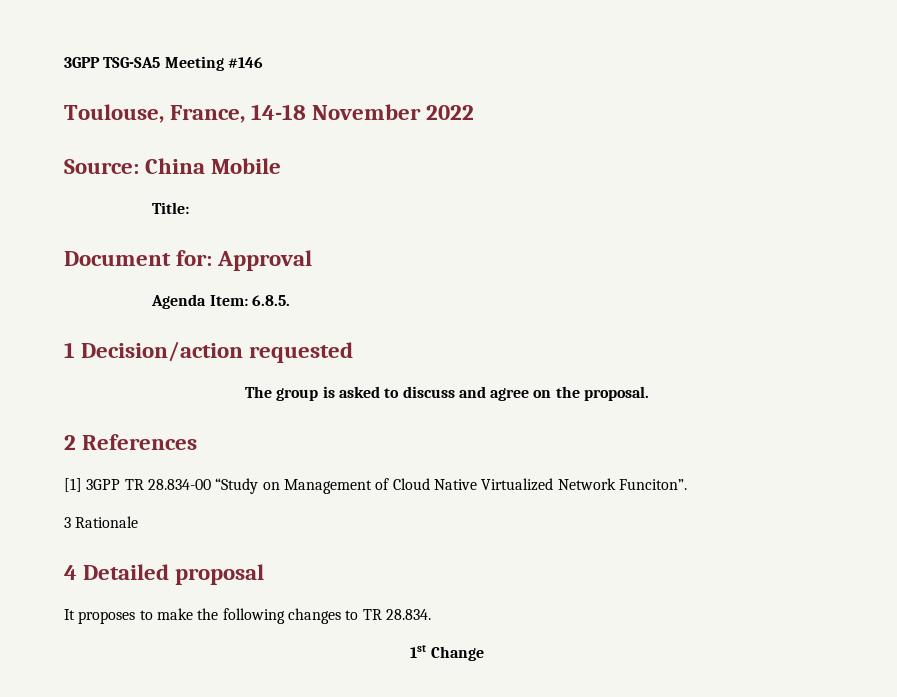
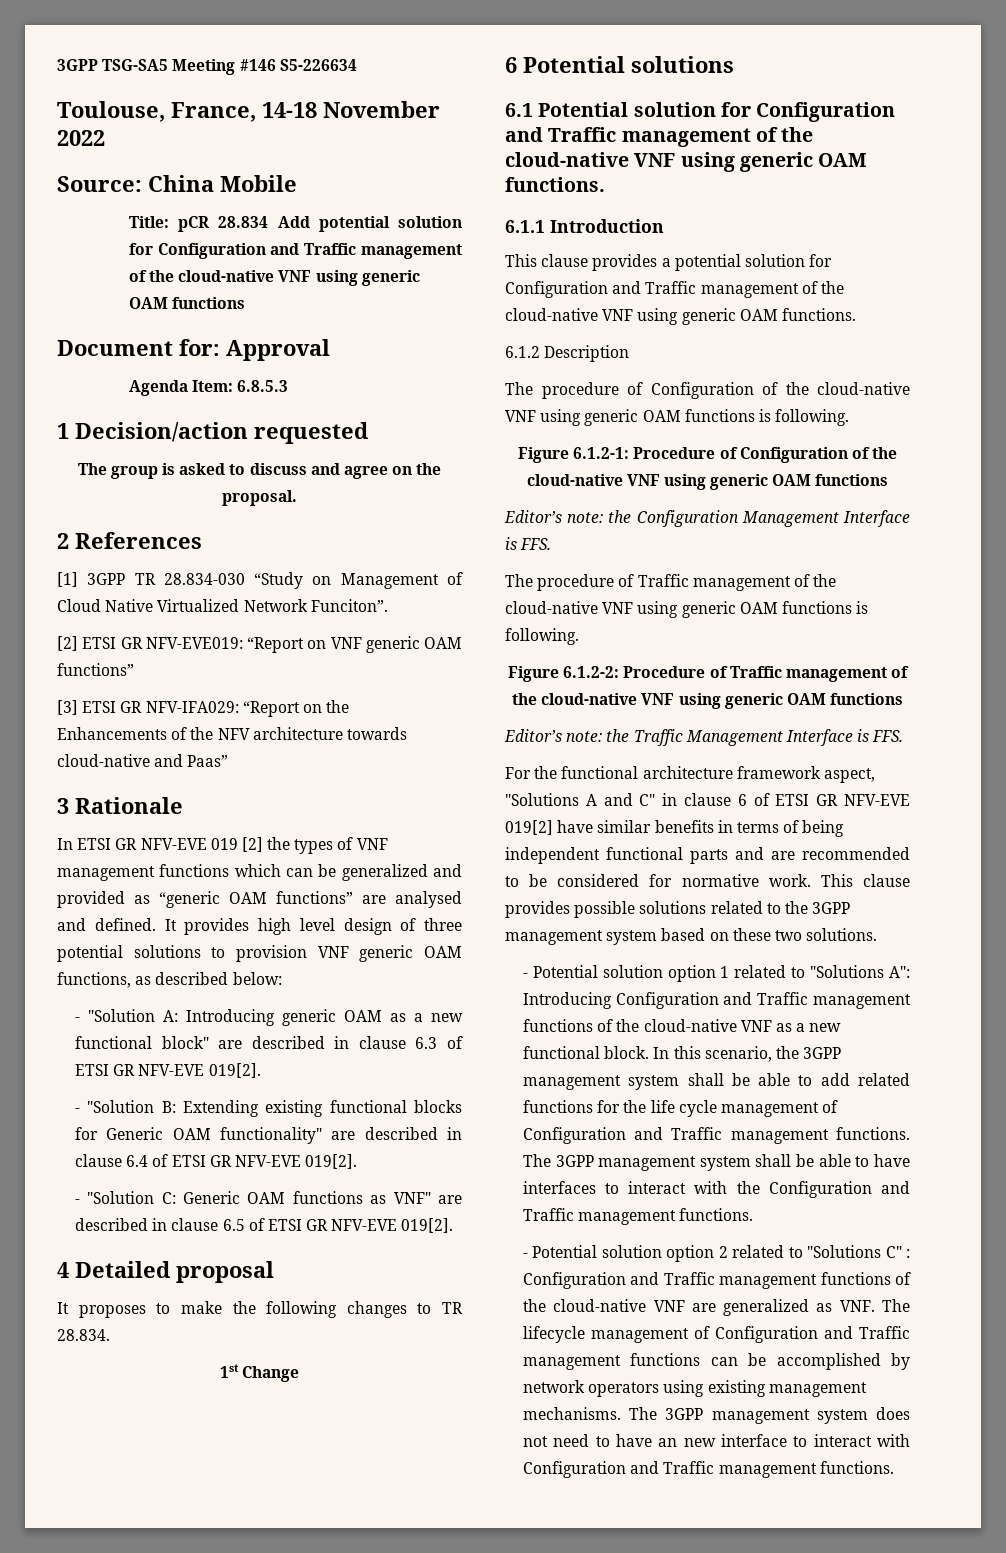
- 3GPP TSG-SA5 Meeting #146
+ 3GPP TSG-SA5 Meeting #146 S5-226634
- Title:
+ Title: pCR 28.834 Add potential solution for Configuration and Traffic management of the cloud-native VNF using generic OAM functions
- Agenda Item: 6.8.5.
+ Agenda Item: 6.8.5.3
- [1] 3GPP TR 28.834-00 “Study on Management of Cloud Native Virtualized Network Funciton”.
+ [1] 3GPP TR 28.834-030 “Study on Management of Cloud Native Virtualized Network Funciton”.
+ [2] ETSI GR NFV-EVE019: “Report on VNF generic OAM functions”
+ [3] ETSI GR NFV-IFA029: “Report on the Enhancements of the NFV architecture towards cloud-native and Paas”
  3 Rationale
+ In ETSI GR NFV-EVE 019 [2] the types of VNF management functions which can be generalized and provided as “generic OAM functions” are analysed and defined. It provides high level design of three potential solutions to provision VNF generic OAM functions, as described below:
+ - "Solution A: Introducing generic OAM as a new functional block" are described in clause 6.3 of ETSI GR NFV-EVE 019[2].
+ - "Solution B: Extending existing functional blocks for Generic OAM functionality" are described in clause 6.4 of ETSI GR NFV-EVE 019[2].
+ - "Solution C: Generic OAM functions as VNF" are described in clause 6.5 of ETSI GR NFV-EVE 019[2].
+ 6 Potential solutions
+ 6.1 Potential solution for Configuration and Traffic management of the cloud-native VNF using generic OAM functions.
+ 6.1.1 Introduction
+ This clause provides a potential solution for Configuration and Traffic management of the cloud-native VNF using generic OAM functions.
+ 6.1.2 Description
+ The procedure of Configuration of the cloud-native VNF using generic OAM functions is following.
+ Figure 6.1.2-1: Procedure of Configuration of the cloud-native VNF using generic OAM functions
+ Editor’s note: the Configuration Management Interface is FFS.
+ The procedure of Traffic management of the cloud-native VNF using generic OAM functions is following.
+ Figure 6.1.2-2: Procedure of Traffic management of the cloud-native VNF using generic OAM functions
+ Editor’s note: the Traffic Management Interface is FFS.
+ For the functional architecture framework aspect, "Solutions A and C" in clause 6 of ETSI GR NFV-EVE 019[2] have similar benefits in terms of being independent functional parts and are recommended to be considered for normative work. This clause provides possible solutions related to the 3GPP management system based on these two solutions.
+ - Potential solution option 1 related to "Solutions A": Introducing Configuration and Traffic management functions of the cloud-native VNF as a new functional block. In this scenario, the 3GPP management system shall be able to add related functions for the life cycle management of Configuration and Traffic management functions. The 3GPP management system shall be able to have interfaces to interact with the Configuration and Traffic management functions.
+ - Potential solution option 2 related to "Solutions C" : Configuration and Traffic management functions of the cloud-native VNF are generalized as VNF. The lifecycle management of Configuration and Traffic management functions can be accomplished by network operators using existing management mechanisms. The 3GPP management system does not need to have an new interface to interact with Configuration and Traffic management functions.

